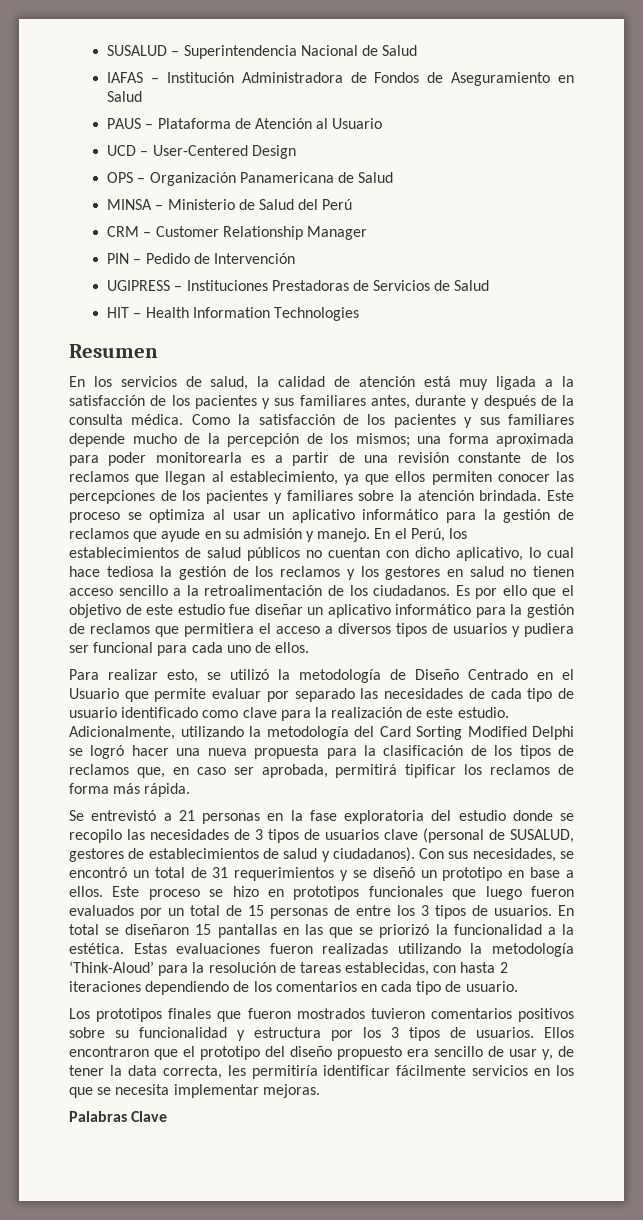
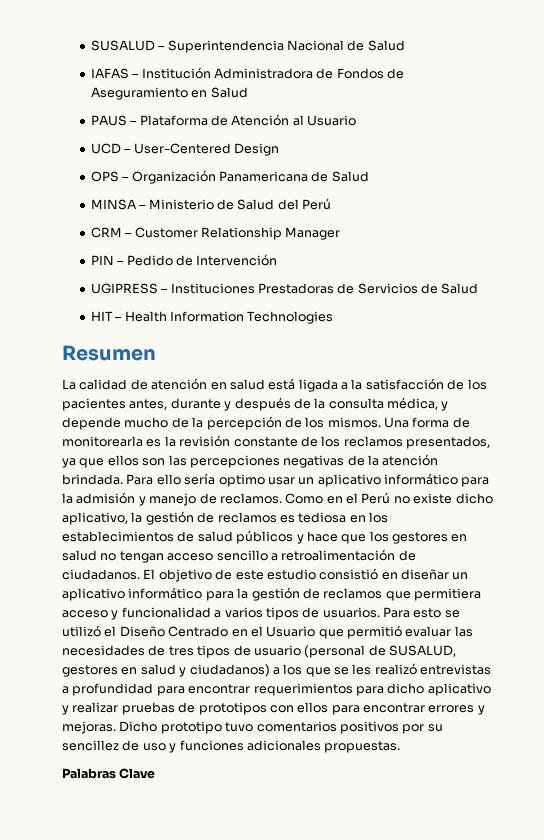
- En los servicios de salud, la calidad de atención está muy ligada a la satisfacción de los pacientes y sus familiares antes, durante y después de la consulta médica. Como la satisfacción de los pacientes y sus familiares depende mucho de la percepción de los mismos; una forma aproximada para poder monitorearla es a partir de una revisión constante de los reclamos que llegan al establecimiento, ya que ellos permiten conocer las percepciones de los pacientes y familiares sobre la atención brindada. Este proceso se optimiza al usar un aplicativo informático para la gestión de reclamos que ayude en su admisión y manejo. En el Perú, los establecimientos de salud públicos no cuentan con dicho aplicativo, lo cual hace tediosa la gestión de los reclamos y los gestores en salud no tienen acceso sencillo a la retroalimentación de los ciudadanos. Es por ello que el objetivo de este estudio fue diseñar un aplicativo informático para la gestión de reclamos que permitiera el acceso a diversos tipos de usuarios y pudiera ser funcional para cada uno de ellos.
- Para realizar esto, se utilizó la metodología de Diseño Centrado en el Usuario que permite evaluar por separado las necesidades de cada tipo de usuario identificado como clave para la realización de este estudio. Adicionalmente, utilizando la metodología del Card Sorting Modified Delphi se logró hacer una nueva propuesta para la clasificación de los tipos de reclamos que, en caso ser aprobada, permitirá tipificar los reclamos de forma más rápida.
- Se entrevistó a 21 personas en la fase exploratoria del estudio donde se recopilo las necesidades de 3 tipos de usuarios clave (personal de SUSALUD, gestores de establecimientos de salud y ciudadanos). Con sus necesidades, se encontró un total de 31 requerimientos y se diseñó un prototipo en base a ellos. Este proceso se hizo en prototipos funcionales que luego fueron evaluados por un total de 15 personas de entre los 3 tipos de usuarios. En total se diseñaron 15 pantallas en las que se priorizó la funcionalidad a la estética. Estas evaluaciones fueron realizadas utilizando la metodología ‘Think-Aloud’ para la resolución de tareas establecidas, con hasta 2 iteraciones dependiendo de los comentarios en cada tipo de usuario.
- Los prototipos finales que fueron mostrados tuvieron comentarios positivos sobre su funcionalidad y estructura por los 3 tipos de usuarios. Ellos encontraron que el prototipo del diseño propuesto era sencillo de usar y, de tener la data correcta, les permitiría identificar fácilmente servicios en los que se necesita implementar mejoras.
+ La calidad de atención en salud está ligada a la satisfacción de los pacientes antes, durante y después de la consulta médica, y depende mucho de la percepción de los mismos. Una forma de monitorearla es la revisión constante de los reclamos presentados, ya que ellos son las percepciones negativas de la atención brindada. Para ello sería optimo usar un aplicativo informático para la admisión y manejo de reclamos. Como en el Perú no existe dicho aplicativo, la gestión de reclamos es tediosa en los establecimientos de salud públicos y hace que los gestores en salud no tengan acceso sencillo a retroalimentación de ciudadanos. El objetivo de este estudio consistió en diseñar un aplicativo informático para la gestión de reclamos que permitiera acceso y funcionalidad a varios tipos de usuarios. Para esto se utilizó el Diseño Centrado en el Usuario que permitió evaluar las necesidades de tres tipos de usuario (personal de SUSALUD, gestores en salud y ciudadanos) a los que se les realizó entrevistas a profundidad para encontrar requerimientos para dicho aplicativo y realizar pruebas de prototipos con ellos para encontrar errores y mejoras. Dicho prototipo tuvo comentarios positivos por su sencillez de uso y funciones adicionales propuestas.

